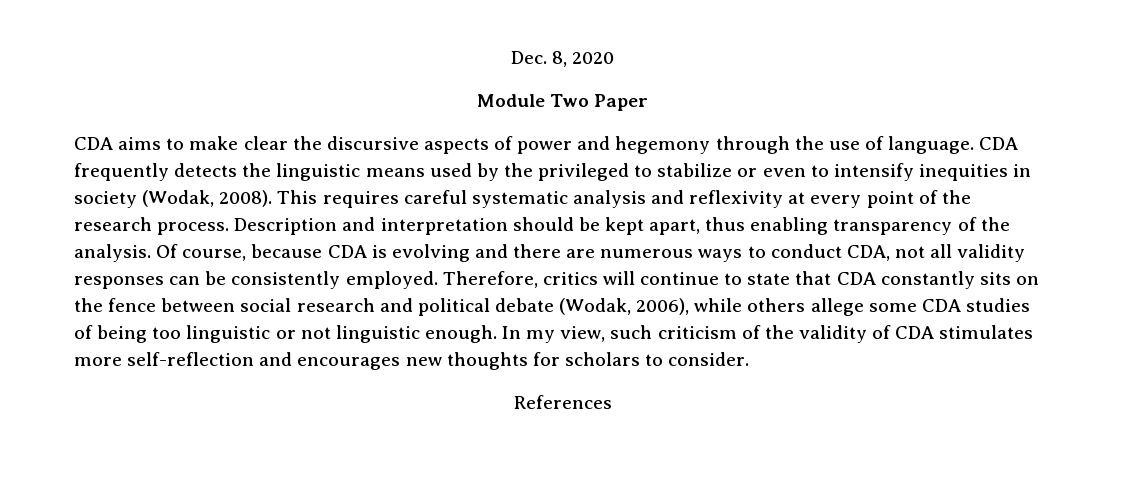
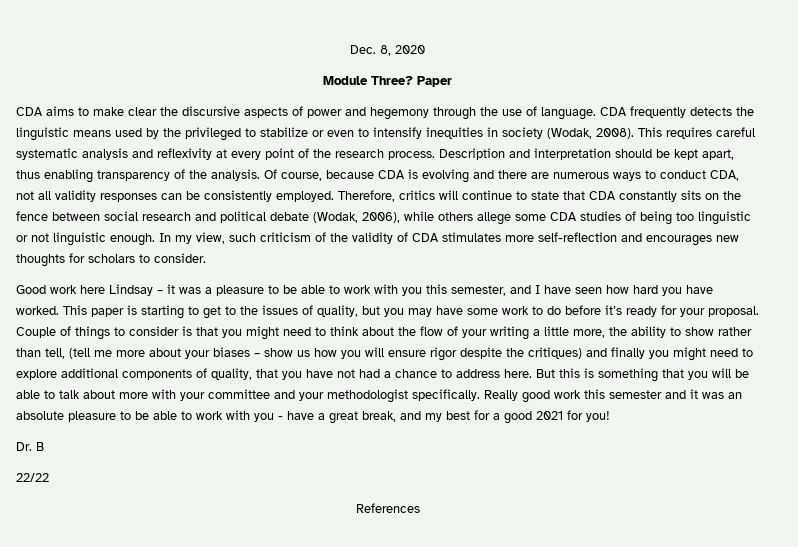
- Module Two Paper
+ Module Three? Paper
+ Good work here Lindsay – it was a pleasure to be able to work with you this semester, and I have seen how hard you have worked. This paper is starting to get to the issues of quality, but you may have some work to do before it’s ready for your proposal. Couple of things to consider is that you might need to think about the flow of your writing a little more, the ability to show rather than tell, (tell me more about your biases – show us how you will ensure rigor despite the critiques) and finally you might need to explore additional components of quality, that you have not had a chance to address here. But this is something that you will be able to talk about more with your committee and your methodologist specifically. Really good work this semester and it was an absolute pleasure to be able to work with you - have a great break, and my best for a good 2021 for you!
+ Dr. B
+ 22/22

